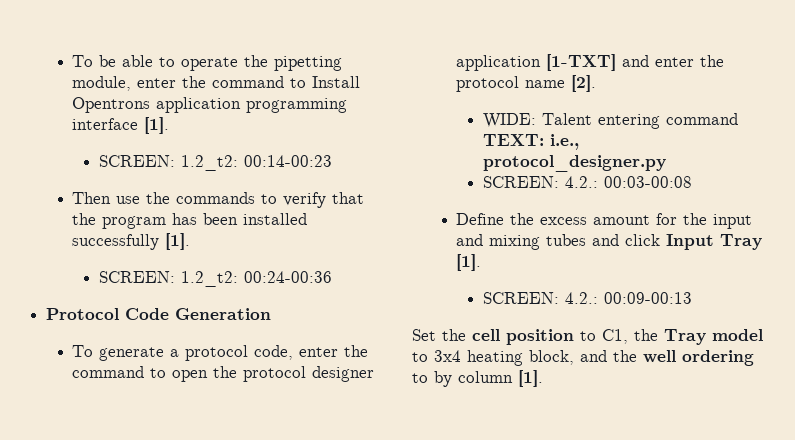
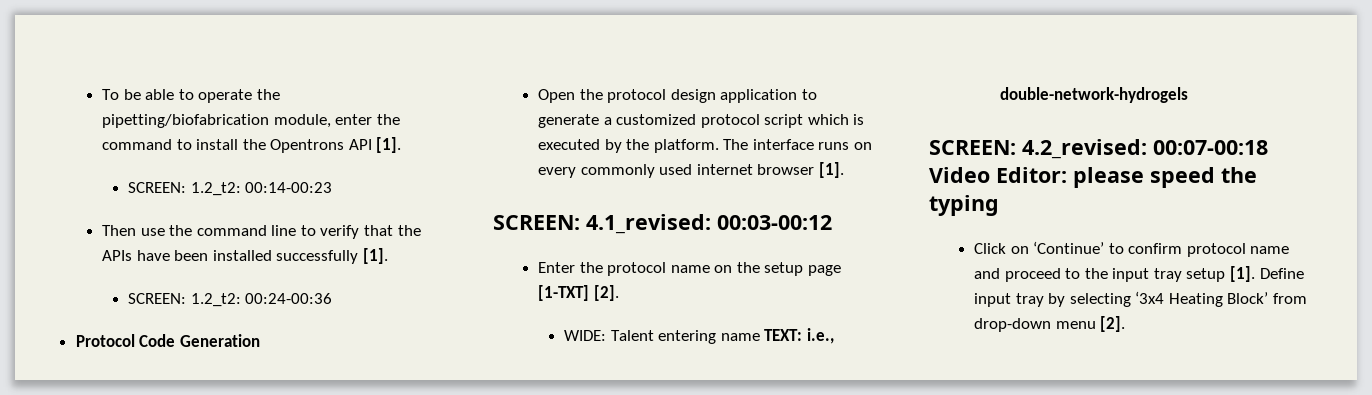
- To be able to operate the pipetting module, enter the command to Install Opentrons application programming interface [1].
+ To be able to operate the pipetting/biofabrication module, enter the command to install the Opentrons API [1].
- Then use the commands to verify that the program has been installed successfully [1].
+ Then use the command line to verify that the APIs have been installed successfully [1].
- To generate a protocol code, enter the command to open the protocol designer application [1-TXT] and enter the protocol name [2].
+ Open the protocol design application to generate a customized protocol script which is executed by the platform. The interface runs on every commonly used internet browser [1].
+ SCREEN: 4.1_revised: 00:03-00:12
+ Enter the protocol name on the setup page [1-TXT] [2].
- WIDE: Talent entering command TEXT: i.e., protocol_designer.py
- SCREEN: 4.2.: 00:03-00:08
- Define the excess amount for the input and mixing tubes and click Input Tray [1].
- SCREEN: 4.2.: 00:09-00:13
- Set the cell position to C1, the Tray model to 3x4 heating block, and the well ordering to by column [1].
+ WIDE: Talent entering name TEXT: i.e., double-network-hydrogels
+ SCREEN: 4.2_revised: 00:07-00:18 Video Editor: please speed the typing
+ Click on ‘Continue’ to confirm protocol name and proceed to the input tray setup [1]. Define input tray by selecting ‘3x4 Heating Block’ from drop-down menu [2].

